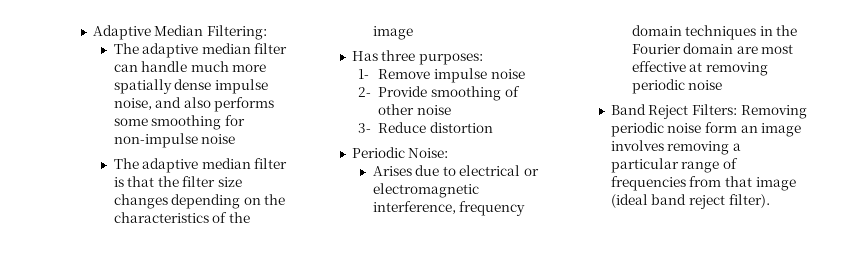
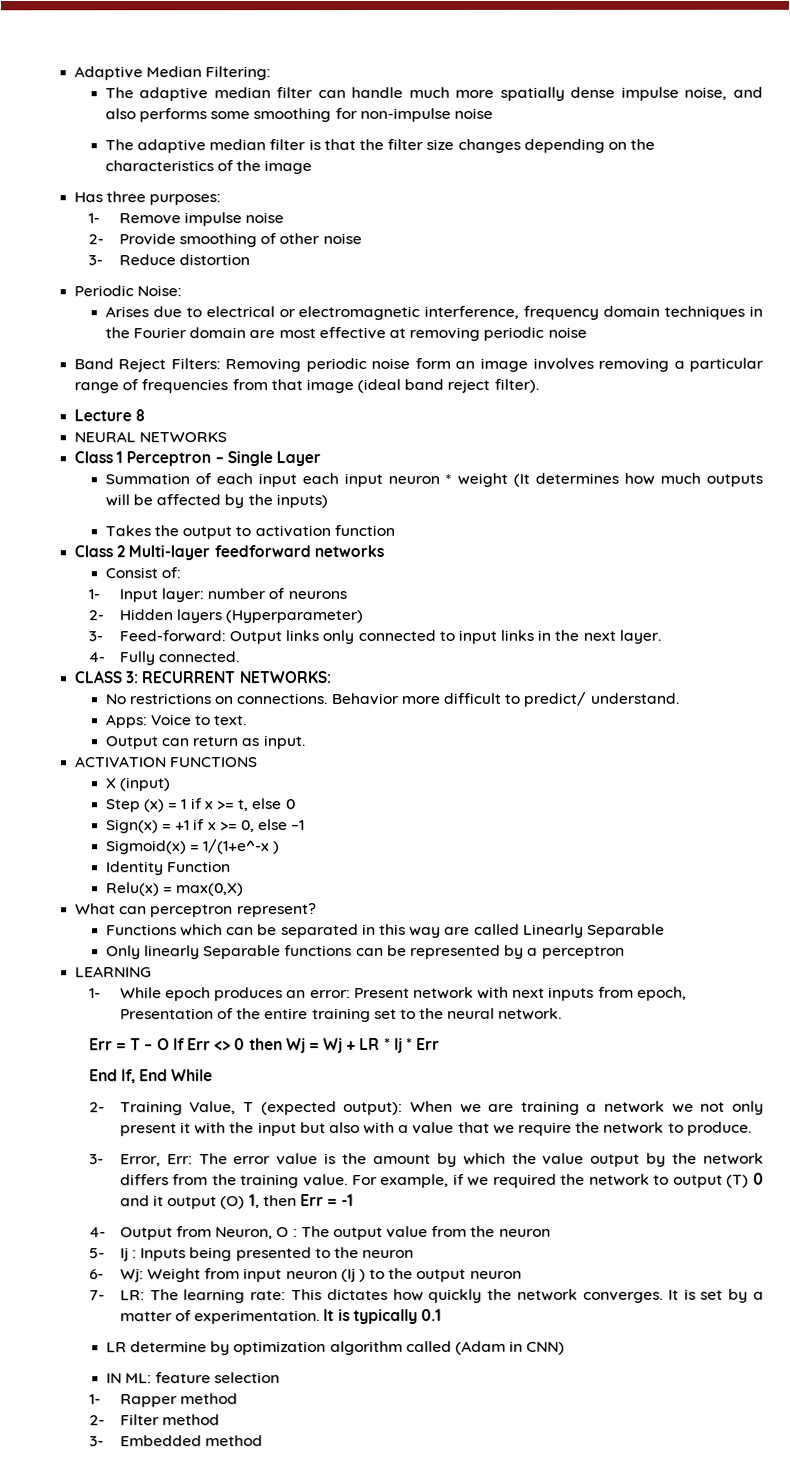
+ Lecture 8
+ NEURAL NETWORKS
+ Class 1 Perceptron – Single Layer
+ Summation of each input each input neuron * weight (It determines how much outputs will be affected by the inputs)
+ Takes the output to activation function
+ Class 2 Multi-layer feedforward networks
+ Consist of:
+ 1- Input layer: number of neurons
+ 2- Hidden layers (Hyperparameter)
+ 3- Feed-forward: Output links only connected to input links in the next layer.
+ 4- Fully connected.
+ CLASS 3: RECURRENT NETWORKS:
+ No restrictions on connections. Behavior more difficult to predict/ understand.
+ Apps: Voice to text.
+ Output can return as input.
+ ACTIVATION FUNCTIONS
+ X (input)
+ Step (x) = 1 if x >= t, else 0
+ Sign(x) = +1 if x >= 0, else –1
+ Sigmoid(x) = 1/(1+e^-x )
+ Identity Function
+ Relu(x) = max(0,X)
+ What can perceptron represent?
+ Functions which can be separated in this way are called Linearly Separable
+ Only linearly Separable functions can be represented by a perceptron
+ LEARNING
+ 1- While epoch produces an error: Present network with next inputs from epoch, Presentation of the entire training set to the neural network.
+ Err = T – O If Err <> 0 then Wj = Wj + LR * Ij * Err
+ End If, End While
+ 2- Training Value, T (expected output): When we are training a network we not only present it with the input but also with a value that we require the network to produce.
+ 3- Error, Err: The error value is the amount by which the value output by the network differs from the training value. For example, if we required the network to output (T) 0 and it output (O) 1, then Err = -1
+ 4- Output from Neuron, O : The output value from the neuron
+ 5- Ij : Inputs being presented to the neuron
+ 6- Wj: Weight from input neuron (Ij ) to the output neuron
+ 7- LR: The learning rate: This dictates how quickly the network converges. It is set by a matter of experimentation. It is typically 0.1
+ LR determine by optimization algorithm called (Adam in CNN)
+ IN ML: feature selection
+ 1- Rapper method
+ 2- Filter method
+ 3- Embedded method

